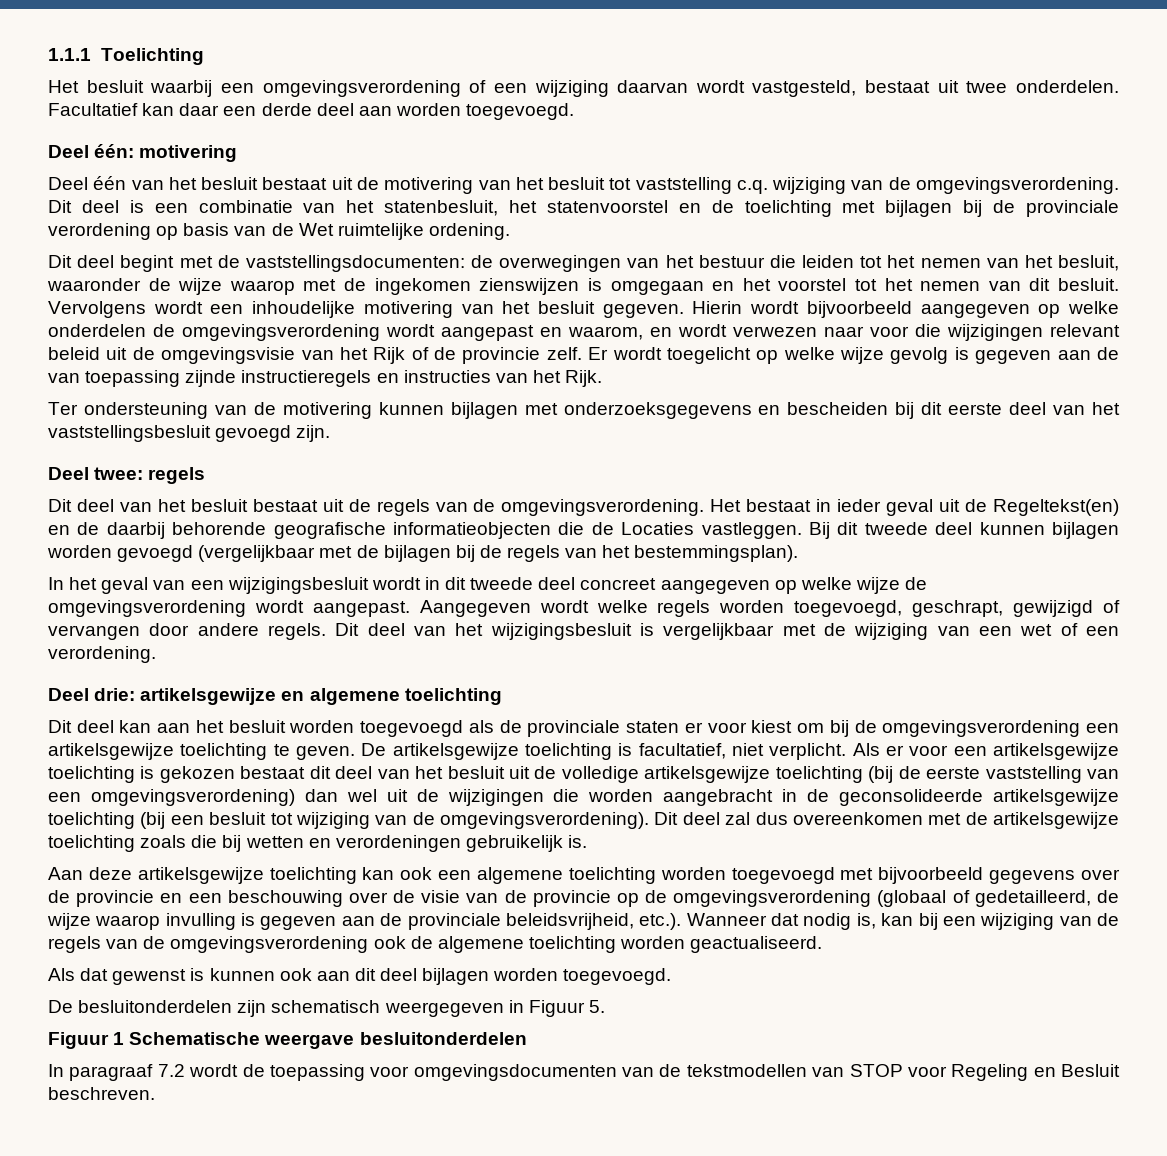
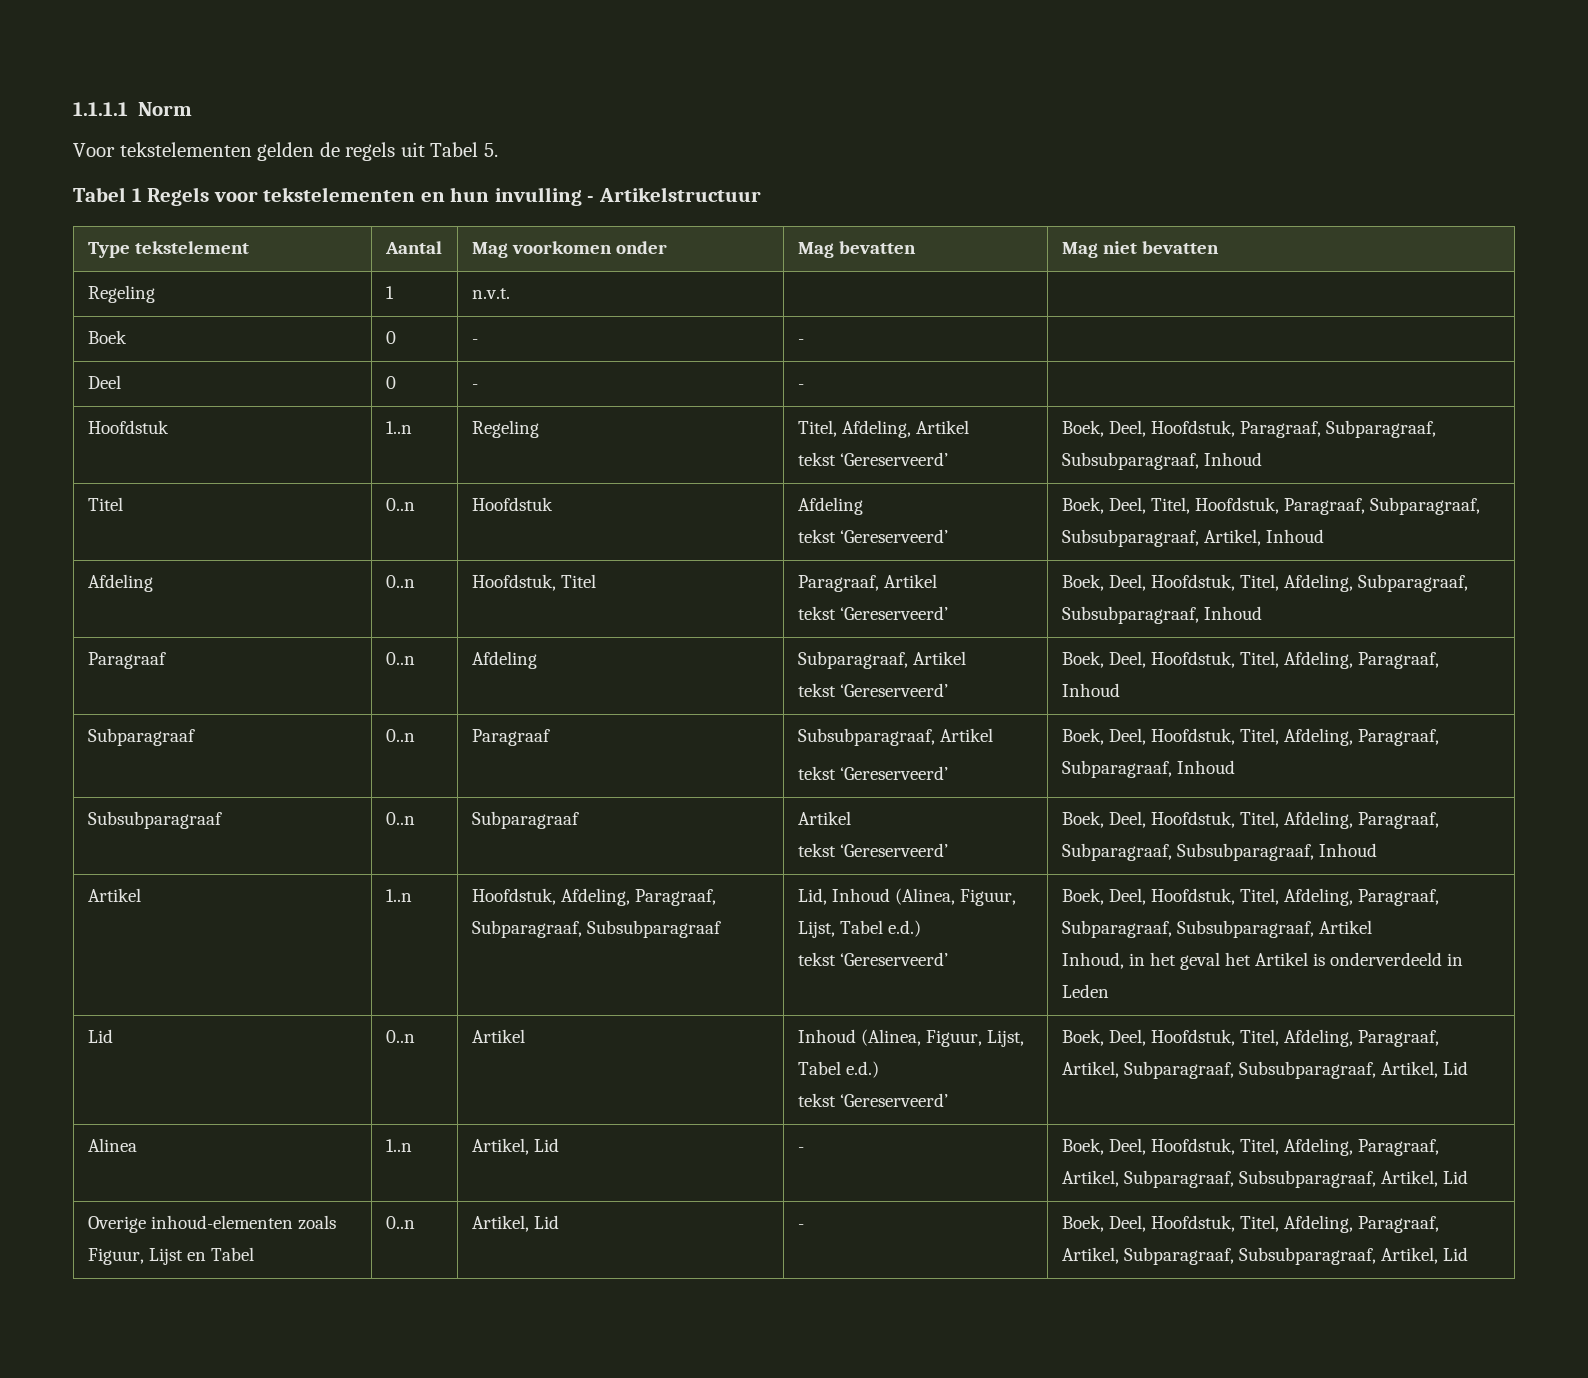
- 1.1.1 Toelichting
- Het besluit waarbij een omgevingsverordening of een wijziging daarvan wordt vastgesteld, bestaat uit twee onderdelen. Facultatief kan daar een derde deel aan worden toegevoegd.
- Deel één: motivering
- Deel één van het besluit bestaat uit de motivering van het besluit tot vaststelling c.q. wijziging van de omgevingsverordening. Dit deel is een combinatie van het statenbesluit, het statenvoorstel en de toelichting met bijlagen bij de provinciale verordening op basis van de Wet ruimtelijke ordening.
- Dit deel begint met de vaststellingsdocumenten: de overwegingen van het bestuur die leiden tot het nemen van het besluit, waaronder de wijze waarop met de ingekomen zienswijzen is omgegaan en het voorstel tot het nemen van dit besluit. Vervolgens wordt een inhoudelijke motivering van het besluit gegeven. Hierin wordt bijvoorbeeld aangegeven op welke onderdelen de omgevingsverordening wordt aangepast en waarom, en wordt verwezen naar voor die wijzigingen relevant beleid uit de omgevingsvisie van het Rijk of de provincie zelf. Er wordt toegelicht op welke wijze gevolg is gegeven aan de van toepassing zijnde instructieregels en instructies van het Rijk.
- Ter ondersteuning van de motivering kunnen bijlagen met onderzoeksgegevens en bescheiden bij dit eerste deel van het vaststellingsbesluit gevoegd zijn.
- Deel twee: regels
- Dit deel van het besluit bestaat uit de regels van de omgevingsverordening. Het bestaat in ieder geval uit de Regeltekst(en) en de daarbij behorende geografische informatieobjecten die de Locaties vastleggen. Bij dit tweede deel kunnen bijlagen worden gevoegd (vergelijkbaar met de bijlagen bij de regels van het bestemmingsplan).
- In het geval van een wijzigingsbesluit wordt in dit tweede deel concreet aangegeven op welke wijze de omgevingsverordening wordt aangepast. Aangegeven wordt welke regels worden toegevoegd, geschrapt, gewijzigd of vervangen door andere regels. Dit deel van het wijzigingsbesluit is vergelijkbaar met de wijziging van een wet of een verordening.
- Deel drie: artikelsgewijze en algemene toelichting
- Dit deel kan aan het besluit worden toegevoegd als de provinciale staten er voor kiest om bij de omgevingsverordening een artikelsgewijze toelichting te geven. De artikelsgewijze toelichting is facultatief, niet verplicht. Als er voor een artikelsgewijze toelichting is gekozen bestaat dit deel van het besluit uit de volledige artikelsgewijze toelichting (bij de eerste vaststelling van een omgevingsverordening) dan wel uit de wijzigingen die worden aangebracht in de geconsolideerde artikelsgewijze toelichting (bij een besluit tot wijziging van de omgevingsverordening). Dit deel zal dus overeenkomen met de artikelsgewijze toelichting zoals die bij wetten en verordeningen gebruikelijk is.
- Aan deze artikelsgewijze toelichting kan ook een algemene toelichting worden toegevoegd met bijvoorbeeld gegevens over de provincie en een beschouwing over de visie van de provincie op de omgevingsverordening (globaal of gedetailleerd, de wijze waarop invulling is gegeven aan de provinciale beleidsvrijheid, etc.). Wanneer dat nodig is, kan bij een wijziging van de regels van de omgevingsverordening ook de algemene toelichting worden geactualiseerd.
- Als dat gewenst is kunnen ook aan dit deel bijlagen worden toegevoegd.
- De besluitonderdelen zijn schematisch weergegeven in Figuur 5.
- Figuur 1 Schematische weergave besluitonderdelen
- In paragraaf 7.2 wordt de toepassing voor omgevingsdocumenten van de tekstmodellen van STOP voor Regeling en Besluit beschreven.
+ 1.1.1.1 Norm
+ Voor tekstelementen gelden de regels uit Tabel 5.
+ Tabel 1 Regels voor tekstelementen en hun invulling - Artikelstructuur
+ Type tekstelement | Aantal | Mag voorkomen onder | Mag bevatten | Mag niet bevatten
+ Regeling | 1 | n.v.t. | |
+ Boek | 0 | - | - |
+ Deel | 0 | - | - |
+ Hoofdstuk | 1..n | Regeling | Titel, Afdeling, Artikel
+ tekst ‘Gereserveerd’ | Boek, Deel, Hoofdstuk, Paragraaf, Subparagraaf, Subsubparagraaf, Inhoud
+ Titel | 0..n | Hoofdstuk | Afdeling
+ tekst ‘Gereserveerd’ | Boek, Deel, Titel, Hoofdstuk, Paragraaf, Subparagraaf, Subsubparagraaf, Artikel, Inhoud
+ Afdeling | 0..n | Hoofdstuk, Titel | Paragraaf, Artikel
+ tekst ‘Gereserveerd’ | Boek, Deel, Hoofdstuk, Titel, Afdeling, Subparagraaf, Subsubparagraaf, Inhoud
+ Paragraaf | 0..n | Afdeling | Subparagraaf, Artikel
+ tekst ‘Gereserveerd’ | Boek, Deel, Hoofdstuk, Titel, Afdeling, Paragraaf, Inhoud
+ Subparagraaf | 0..n | Paragraaf | Subsubparagraaf, Artikel
+ tekst ‘Gereserveerd’ | Boek, Deel, Hoofdstuk, Titel, Afdeling, Paragraaf, Subparagraaf, Inhoud
+ Subsubparagraaf | 0..n | Subparagraaf | Artikel
+ tekst ‘Gereserveerd’ | Boek, Deel, Hoofdstuk, Titel, Afdeling, Paragraaf, Subparagraaf, Subsubparagraaf, Inhoud
+ Artikel | 1..n | Hoofdstuk, Afdeling, Paragraaf, Subparagraaf, Subsubparagraaf | Lid, Inhoud (Alinea, Figuur, Lijst, Tabel e.d.)
+ tekst ‘Gereserveerd’ | Boek, Deel, Hoofdstuk, Titel, Afdeling, Paragraaf, Subparagraaf, Subsubparagraaf, Artikel
+ Inhoud, in het geval het Artikel is onderverdeeld in Leden
+ Lid | 0..n | Artikel | Inhoud (Alinea, Figuur, Lijst, Tabel e.d.)
+ tekst ‘Gereserveerd’ | Boek, Deel, Hoofdstuk, Titel, Afdeling, Paragraaf, Artikel, Subparagraaf, Subsubparagraaf, Artikel, Lid
+ Alinea | 1..n | Artikel, Lid | - | Boek, Deel, Hoofdstuk, Titel, Afdeling, Paragraaf, Artikel, Subparagraaf, Subsubparagraaf, Artikel, Lid
+ Overige inhoud-elementen zoals Figuur, Lijst en Tabel | 0..n | Artikel, Lid | - | Boek, Deel, Hoofdstuk, Titel, Afdeling, Paragraaf, Artikel, Subparagraaf, Subsubparagraaf, Artikel, Lid

